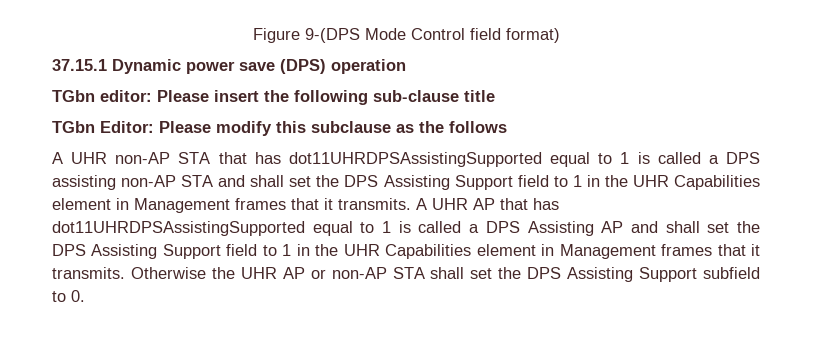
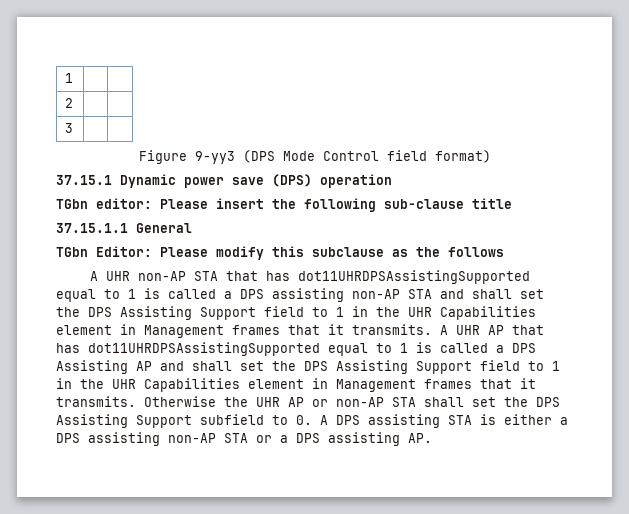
- Figure 9-(DPS Mode Control field format)
+ 1 | |
+ 2 | |
+ 3 | |
+ Figure 9-yy3 (DPS Mode Control field format)
+ 37.15.1.1 General
- Otherwise the UHR AP or non-AP STA shall set the DPS Assisting Support subfield to 0.
+ Otherwise the UHR AP or non-AP STA shall set the DPS Assisting Support subfield to 0. A DPS assisting STA is either a DPS assisting non-AP STA or a DPS assisting AP.

